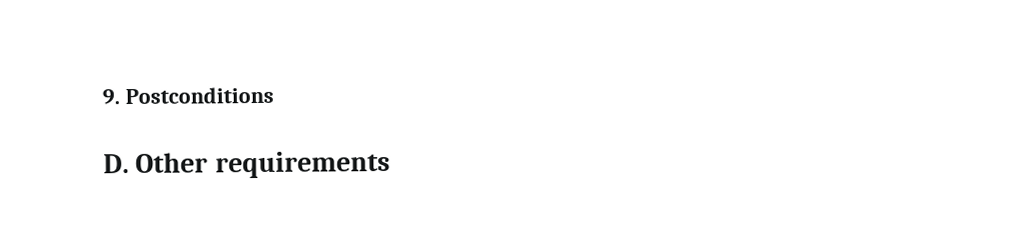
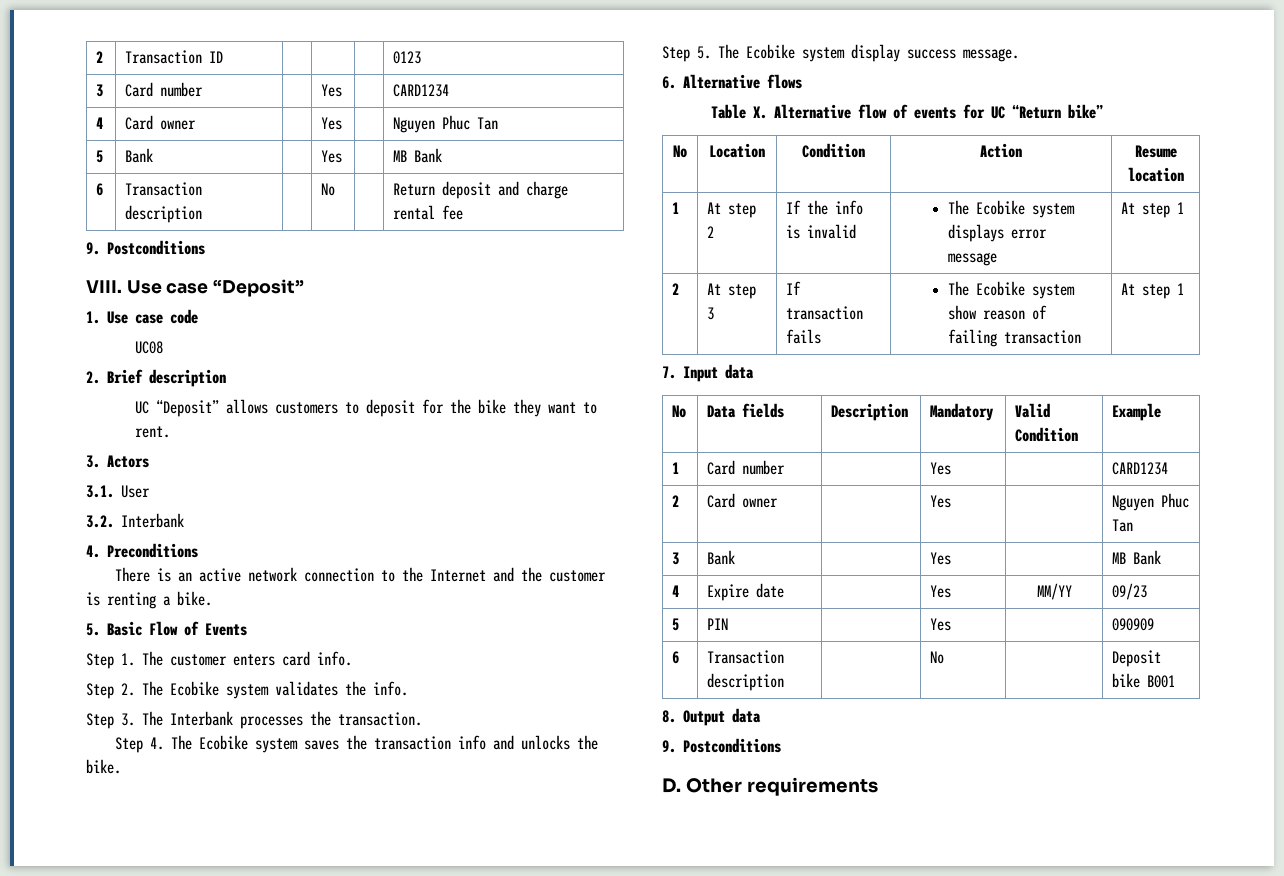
+ 2 | Transaction ID | | | | 0123
+ 3 | Card number | | Yes | | CARD1234
+ 4 | Card owner | | Yes | | Nguyen Phuc Tan
+ 5 | Bank | | Yes | | MB Bank
+ 6 | Transaction description | | No | | Return deposit and charge rental fee
+ 9. Postconditions
+ VIII. Use case “Deposit”
+ 1. Use case code
+ UC08
+ 2. Brief description
+ UC “Deposit” allows customers to deposit for the bike they want to rent.
+ 3. Actors
+ 3.1. User
+ 3.2. Interbank
+ 4. Preconditions
+ There is an active network connection to the Internet and the customer is renting a bike.
+ 5. Basic Flow of Events
+ Step 1. The customer enters card info.
+ Step 2. The Ecobike system validates the info.
+ Step 3. The Interbank processes the transaction.
+ Step 4. The Ecobike system saves the transaction info and unlocks the bike.
+ Step 5. The Ecobike system display success message.
+ 6. Alternative flows
+ Table X. Alternative flow of events for UC “Return bike”
+ No | Location | Condition | Action | Resume location
+ 1 | At step 2 | If the info is invalid | The Ecobike system displays error message | At step 1
+ 2 | At step 3 | If transaction fails | The Ecobike system show reason of failing transaction | At step 1
+ 7. Input data
+ No | Data fields | Description | Mandatory | Valid Condition | Example
+ 1 | Card number | | Yes | | CARD1234
+ 2 | Card owner | | Yes | | Nguyen Phuc Tan
+ 3 | Bank | | Yes | | MB Bank
+ 4 | Expire date | | Yes | MM/YY | 09/23
+ 5 | PIN | | Yes | | 090909
+ 6 | Transaction description | | No | | Deposit bike B001
+ 8. Output data

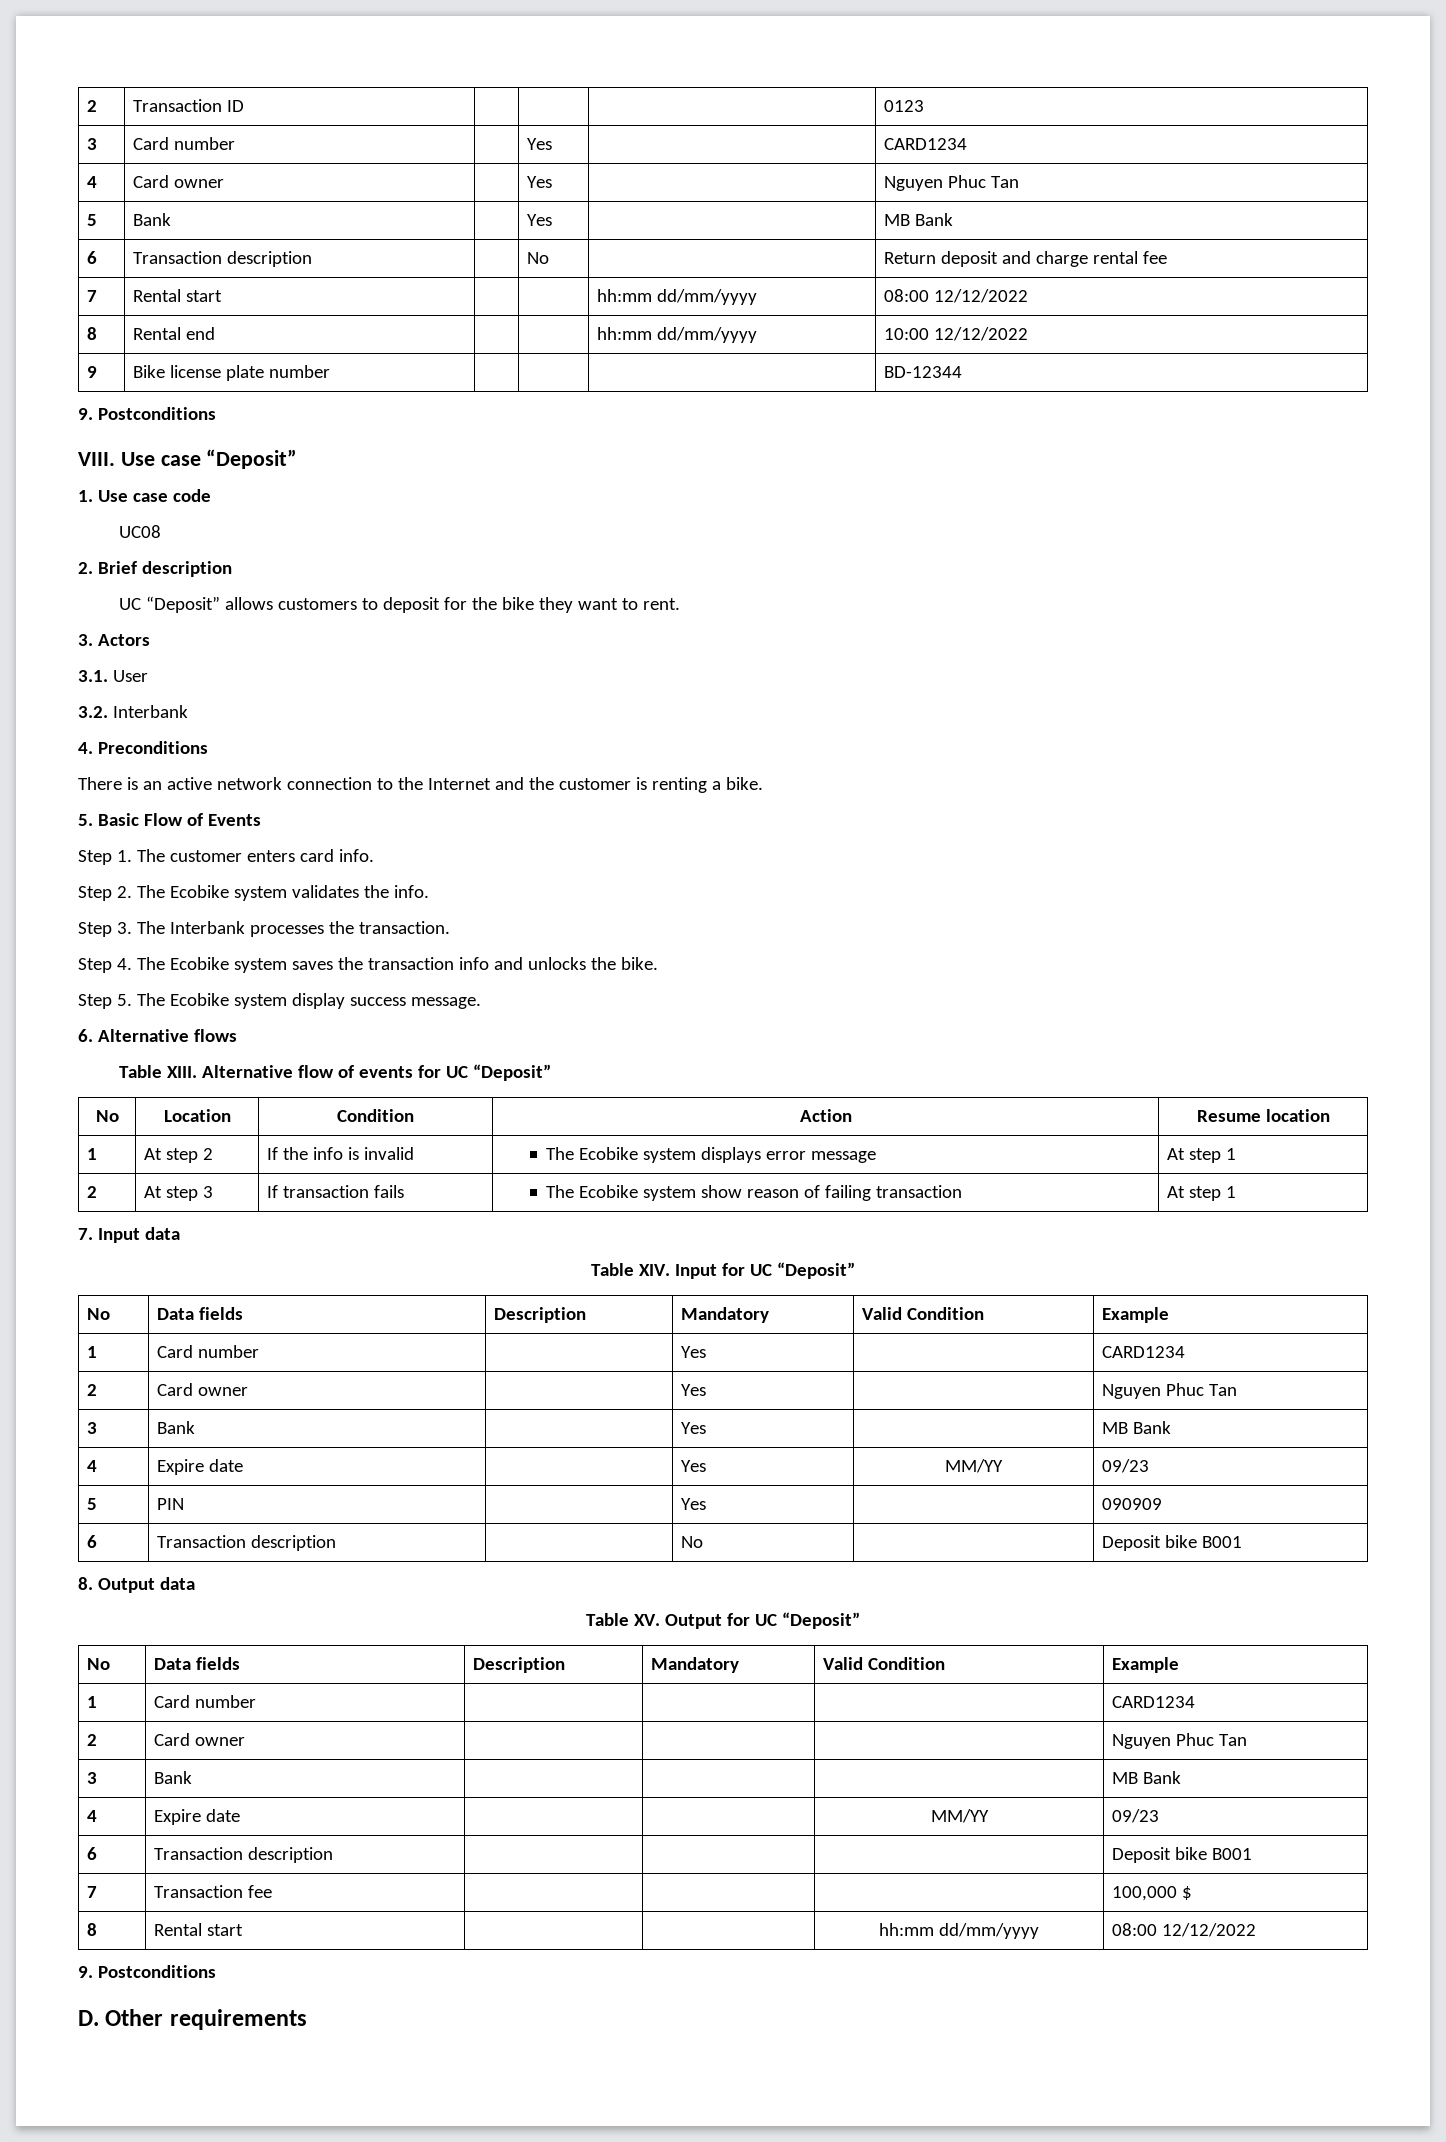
+ 7 | Rental start | | | hh:mm dd/mm/yyyy | 08:00 12/12/2022
+ 8 | Rental end | | | hh:mm dd/mm/yyyy | 10:00 12/12/2022
+ 9 | Bike license plate number | | | | BD-12344
- Table X. Alternative flow of events for UC “Return bike”
+ Table XIII. Alternative flow of events for UC “Deposit”
+ Table XIV. Input for UC “Deposit”
+ Table XV. Output for UC “Deposit”
+ No | Data fields | Description | Mandatory | Valid Condition | Example
+ 1 | Card number | | | | CARD1234
+ 2 | Card owner | | | | Nguyen Phuc Tan
+ 3 | Bank | | | | MB Bank
+ 4 | Expire date | | | MM/YY | 09/23
+ 6 | Transaction description | | | | Deposit bike B001
+ 7 | Transaction fee | | | | 100,000 $
+ 8 | Rental start | | | hh:mm dd/mm/yyyy | 08:00 12/12/2022

